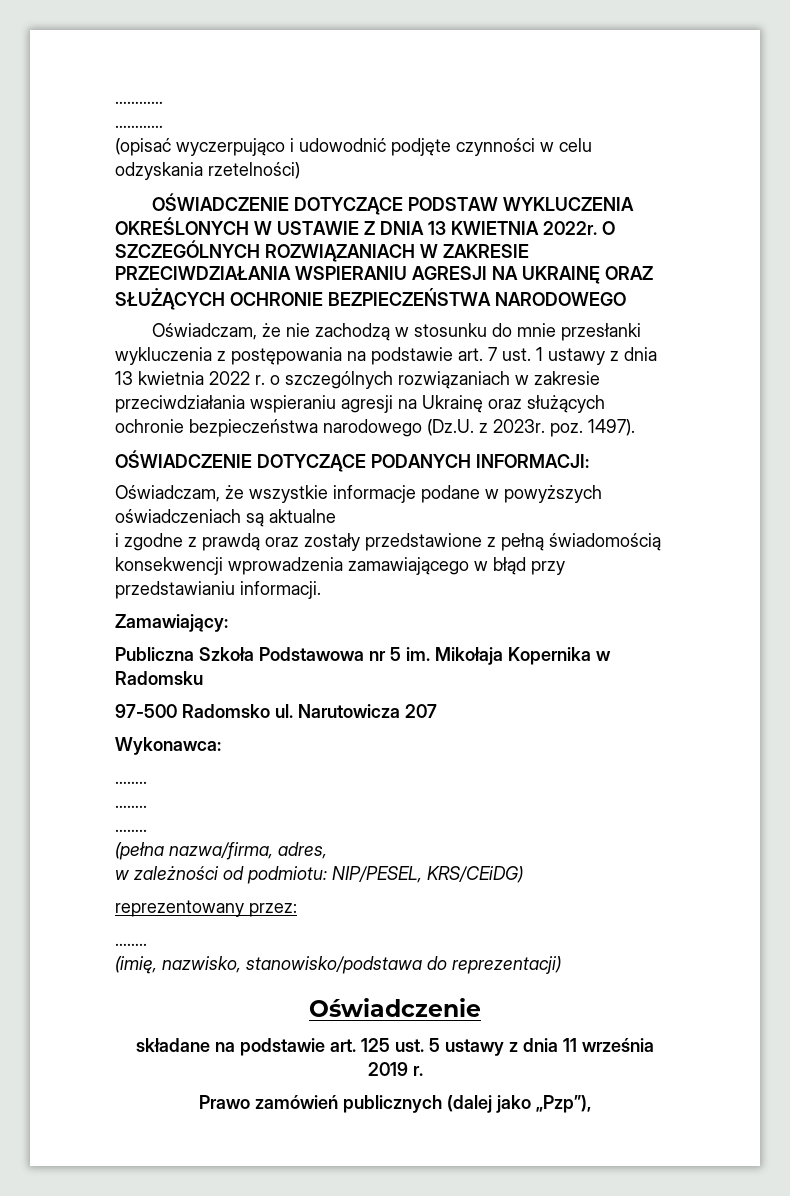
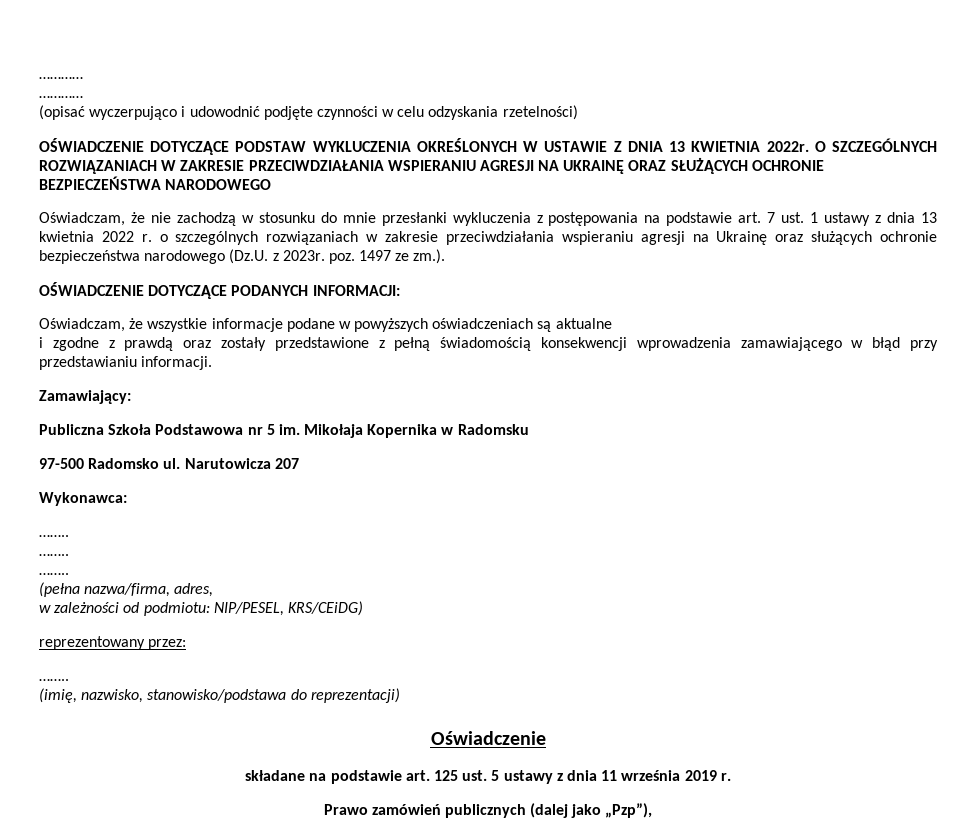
- Oświadczam, że nie zachodzą w stosunku do mnie przesłanki wykluczenia z postępowania na podstawie art. 7 ust. 1 ustawy z dnia 13 kwietnia 2022 r. o szczególnych rozwiązaniach w zakresie przeciwdziałania wspieraniu agresji na Ukrainę oraz służących ochronie bezpieczeństwa narodowego (Dz.U. z 2023r. poz. 1497).
+ Oświadczam, że nie zachodzą w stosunku do mnie przesłanki wykluczenia z postępowania na podstawie art. 7 ust. 1 ustawy z dnia 13 kwietnia 2022 r. o szczególnych rozwiązaniach w zakresie przeciwdziałania wspieraniu agresji na Ukrainę oraz służących ochronie bezpieczeństwa narodowego (Dz.U. z 2023r. poz. 1497 ze zm.).

